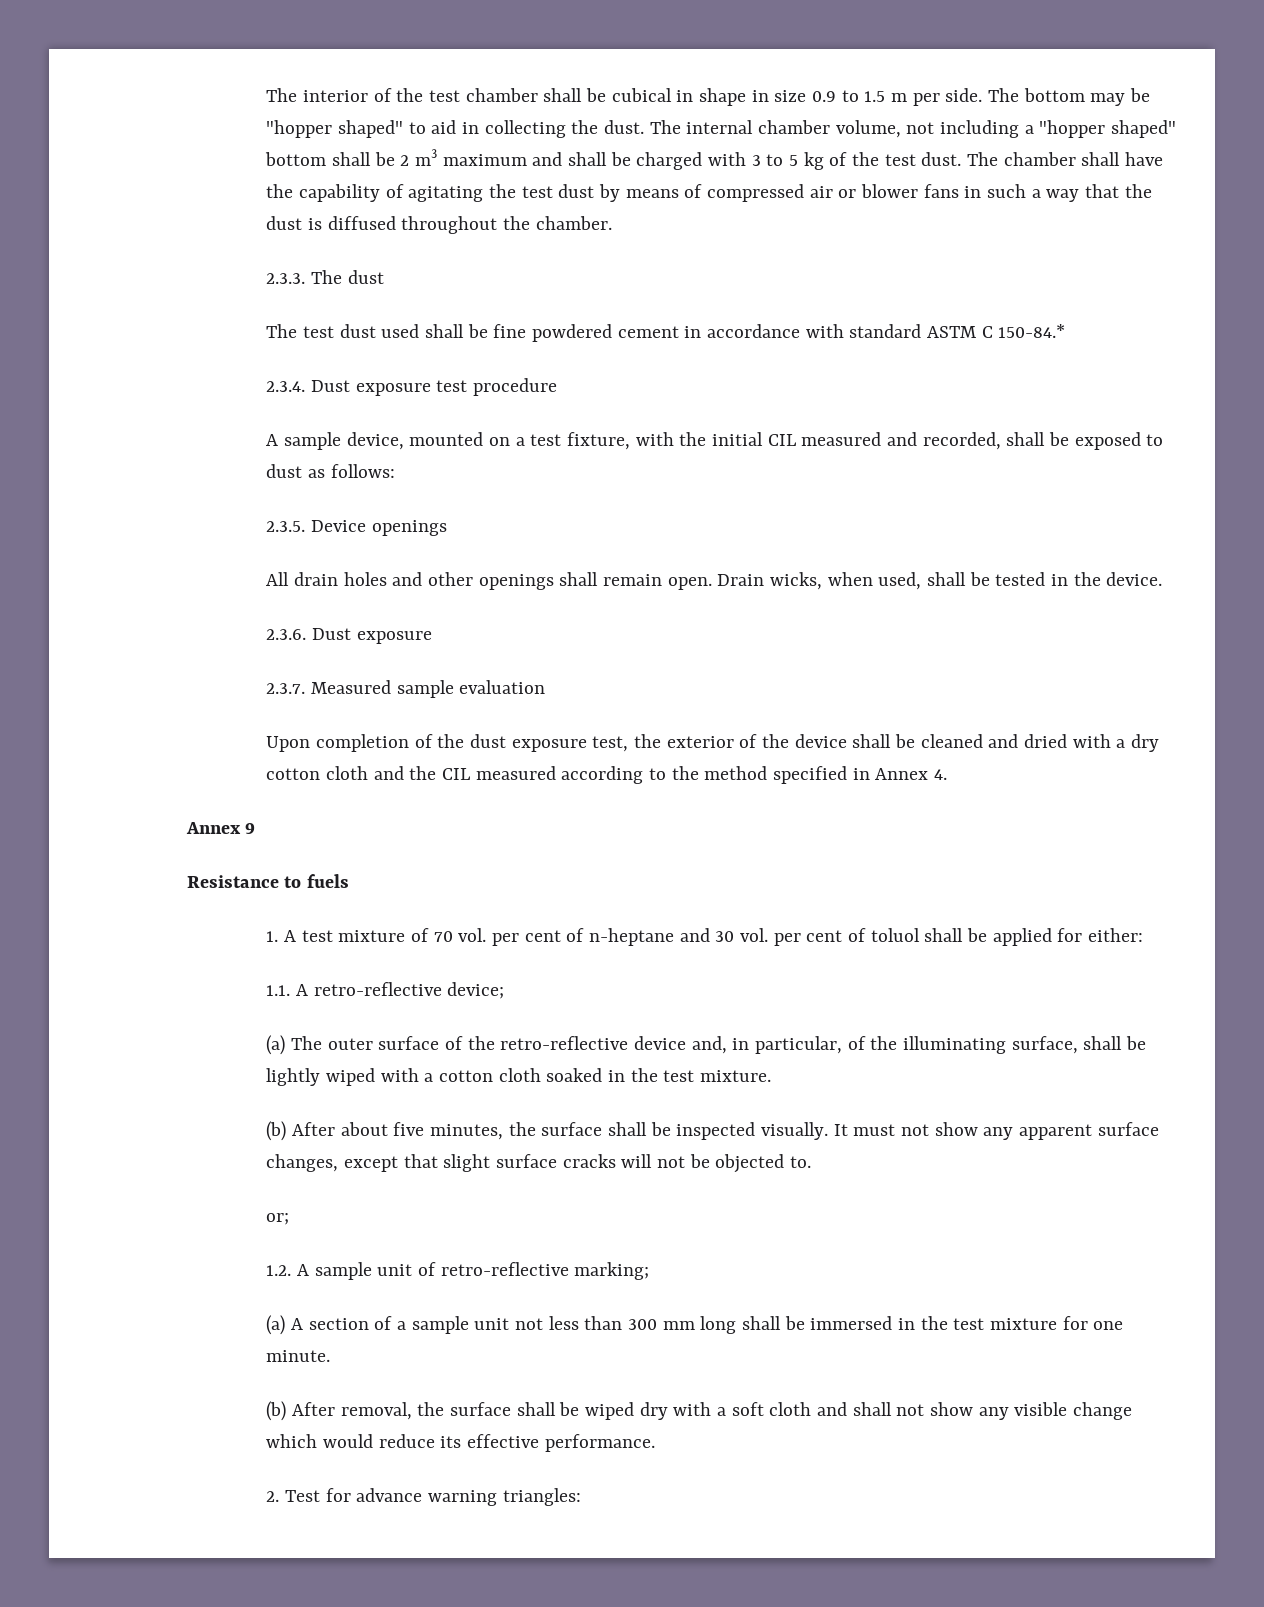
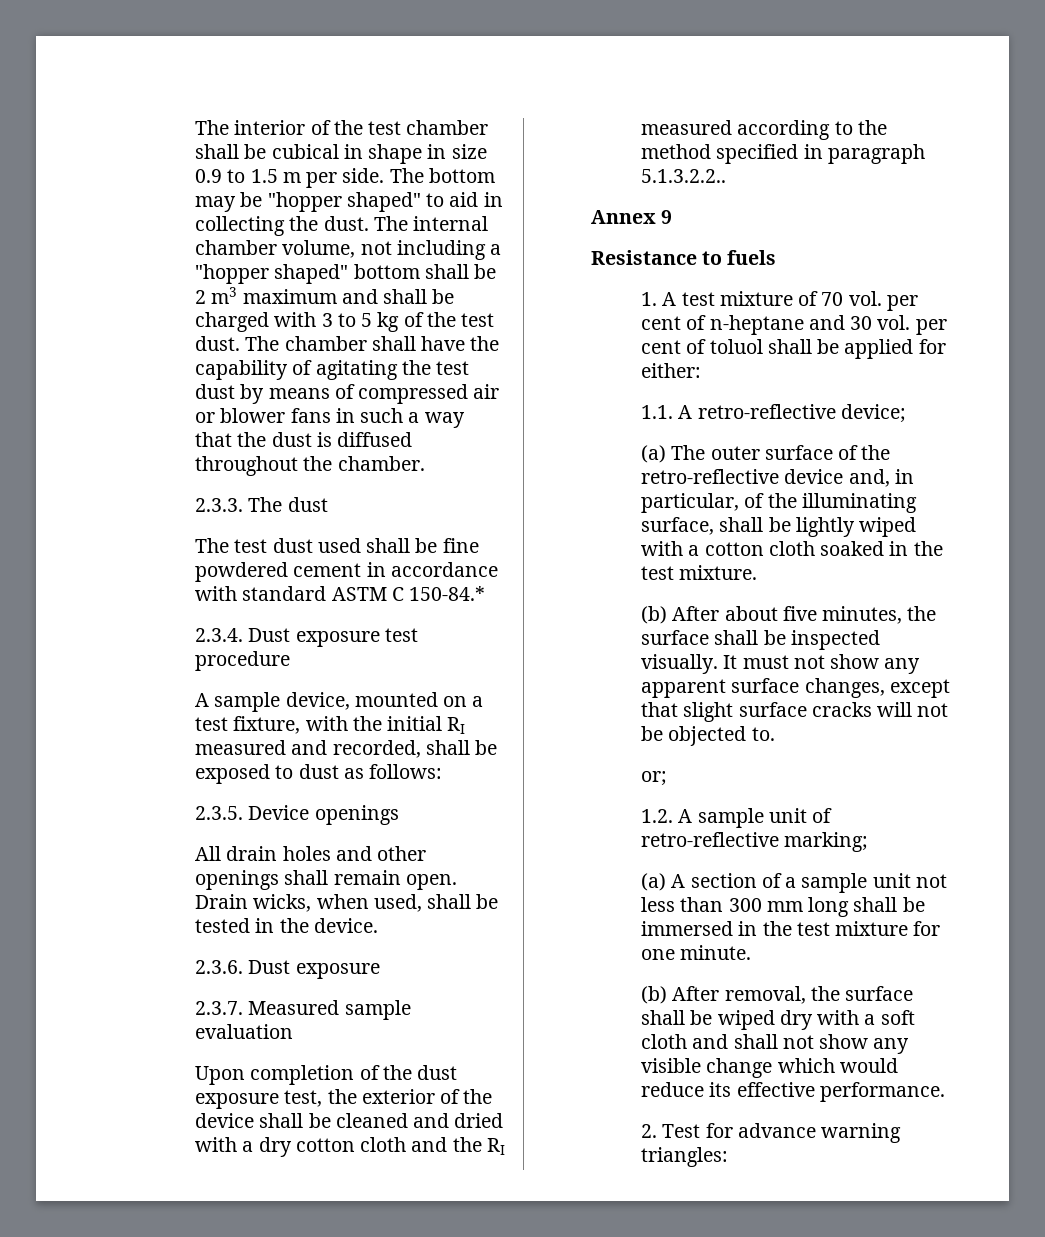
- A sample device, mounted on a test fixture, with the initial CIL measured and recorded, shall be exposed to dust as follows:
+ A sample device, mounted on a test fixture, with the initial RI measured and recorded, shall be exposed to dust as follows:
- Upon completion of the dust exposure test, the exterior of the device shall be cleaned and dried with a dry cotton cloth and the CIL measured according to the method specified in Annex 4.
+ Upon completion of the dust exposure test, the exterior of the device shall be cleaned and dried with a dry cotton cloth and the RI measured according to the method specified in paragraph 5.1.3.2.2..

